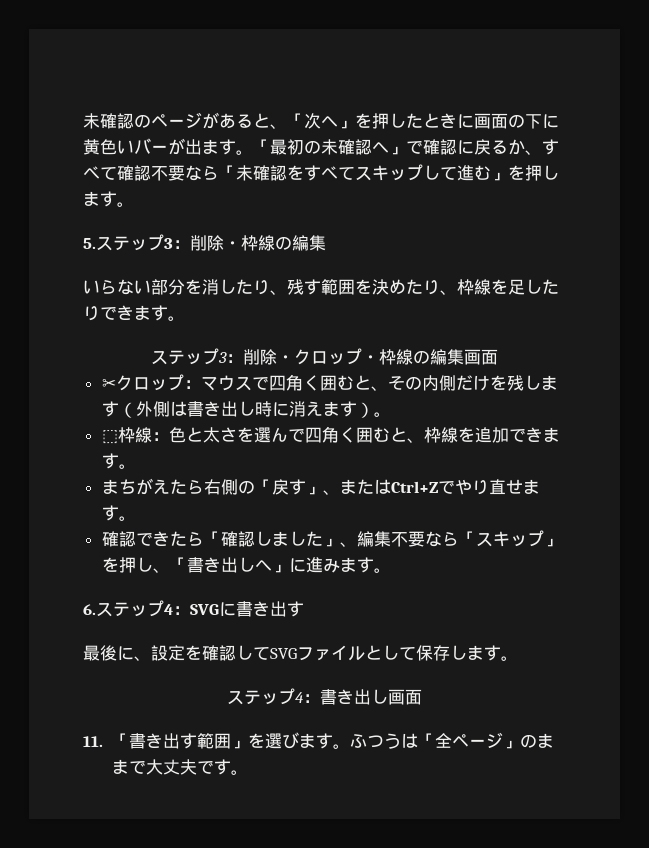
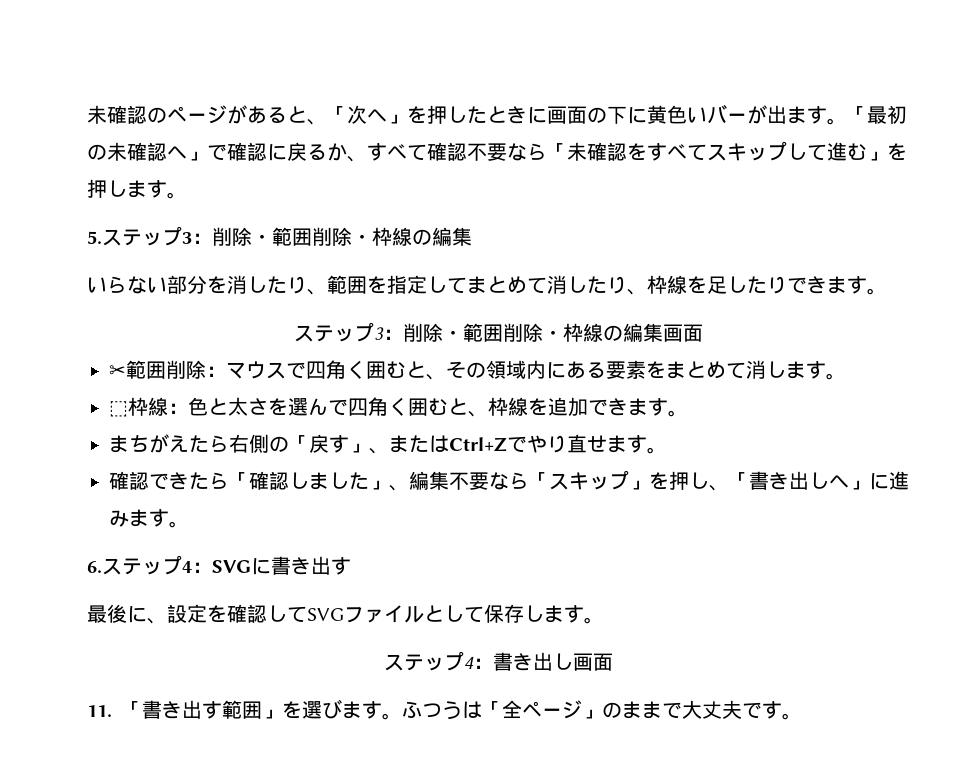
- 5.ステップ3：削除・枠線の編集
+ 5.ステップ3：削除・範囲削除・枠線の編集
- いらない部分を消したり、残す範囲を決めたり、枠線を足したりできます。
+ いらない部分を消したり、範囲を指定してまとめて消したり、枠線を足したりできます。
- ステップ3：削除・クロップ・枠線の編集画面
+ ステップ3：削除・範囲削除・枠線の編集画面
- ✂クロップ：マウスで四角く囲むと、その内側だけを残します（外側は書き出し時に消えます）。
+ ✂範囲削除：マウスで四角く囲むと、その領域内にある要素をまとめて消します。

